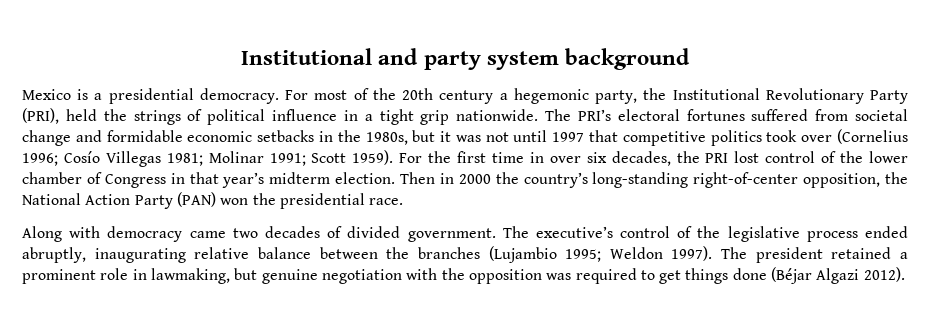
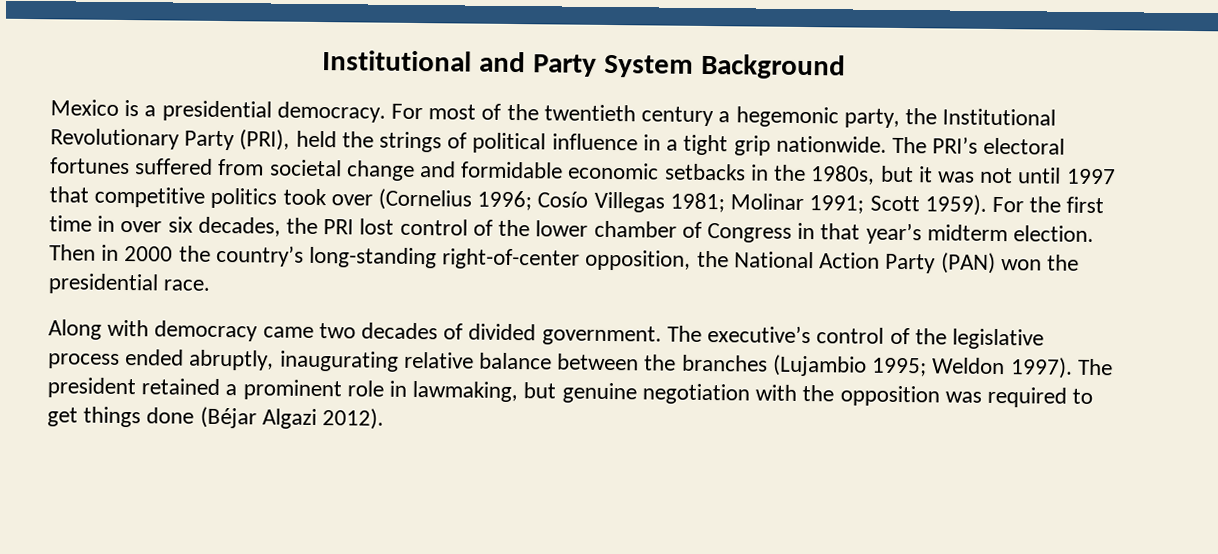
- Institutional and party system background
+ Institutional and Party System Background
- For most of the 20th century a hegemonic party, the Institutional Revolutionary Party (PRI), held the strings of political influence in a tight grip nationwide.
+ For most of the twentieth century a hegemonic party, the Institutional Revolutionary Party (PRI), held the strings of political influence in a tight grip nationwide.

